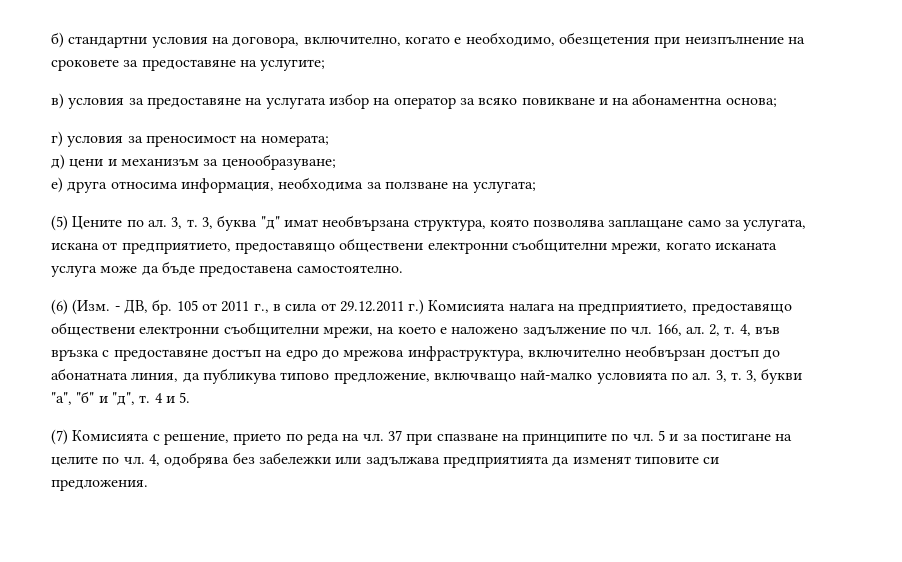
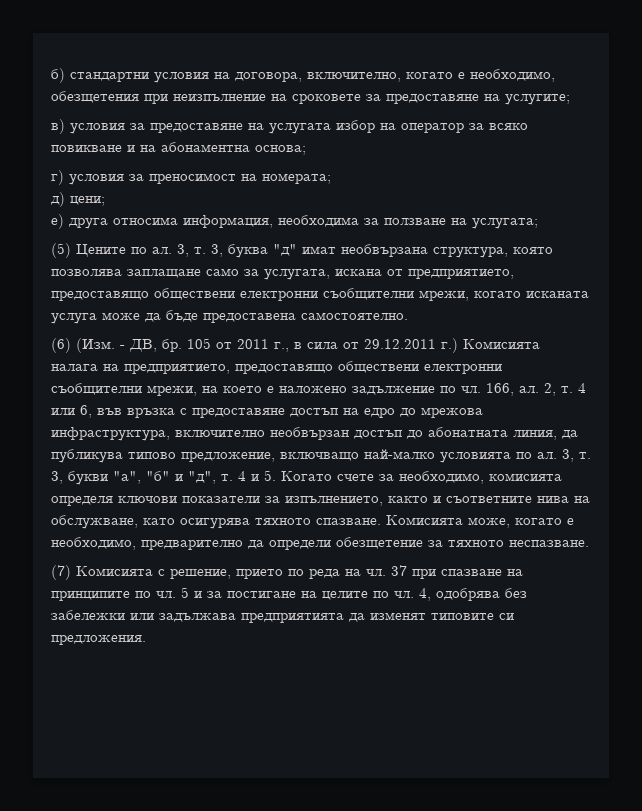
- д) цени и механизъм за ценообразуване;
+ д) цени;
- 2, т. 4, във връзка с предоставяне достъп на едро до мрежова инфраструктура, включително необвързан достъп до абонатната линия, да публикува типово предложение, включващо най-малко условията по ал.
+ 2, т. 4 или 6, във връзка с предоставяне достъп на едро до мрежова инфраструктура, включително необвързан достъп до абонатната линия, да публикува типово предложение, включващо най-малко условията по ал.
- 3, т. 3, букви "а", "б" и "д", т. 4 и 5.
+ 3, т. 3, букви "а", "б" и "д", т. 4 и 5. Когато счете за необходимо, комисията определя ключови показатели за изпълнението, както и съответните нива на обслужване, като осигурява тяхното спазване. Комисията може, когато е необходимо, предварително да определи обезщетение за тяхното неспазване.

